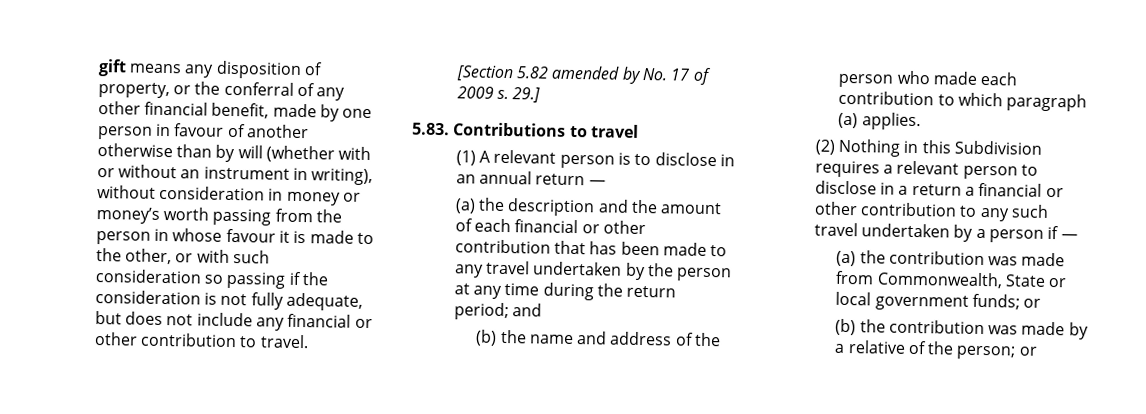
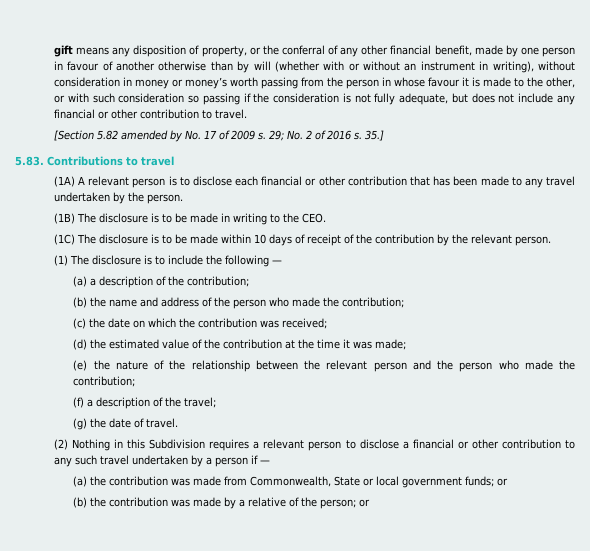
- 29.]
+ 29; No. 2 of 2016 s. 35.]
- (1) A relevant person is to disclose in an annual return —
- (a) the description and the amount of each financial or other contribution that has been made to any travel undertaken by the person at any time during the return period; and
+ (1A) A relevant person is to disclose each financial or other contribution that has been made to any travel undertaken by the person.
+ (1B) The disclosure is to be made in writing to the CEO.
+ (1C) The disclosure is to be made within 10 days of receipt of the contribution by the relevant person.
+ (1) The disclosure is to include the following —
+ (a) a description of the contribution;
- (b) the name and address of the person who made each contribution to which paragraph (a) applies.
+ (b) the name and address of the person who made the contribution;
+ (c) the date on which the contribution was received;
+ (d) the estimated value of the contribution at the time it was made;
+ (e) the nature of the relationship between the relevant person and the person who made the contribution;
+ (f) a description of the travel;
+ (g) the date of travel.
- (2) Nothing in this Subdivision requires a relevant person to disclose in a return a financial or other contribution to any such travel undertaken by a person if —
+ (2) Nothing in this Subdivision requires a relevant person to disclose a financial or other contribution to any such travel undertaken by a person if —

